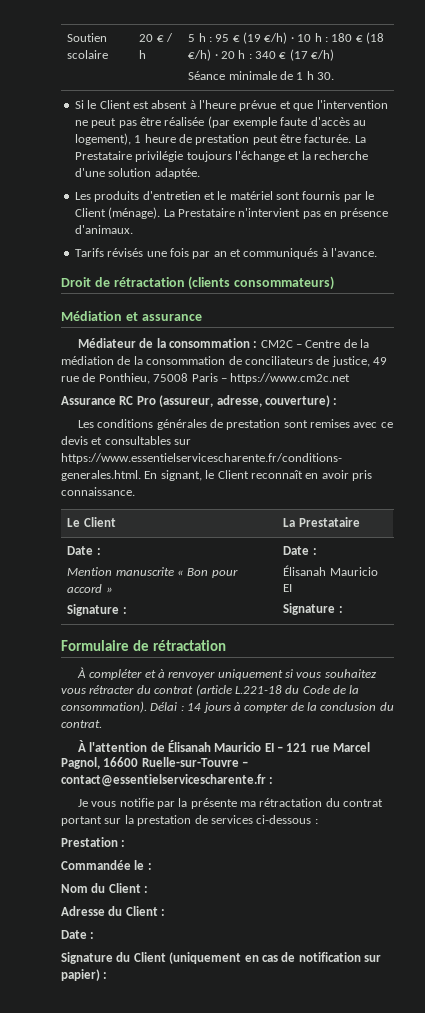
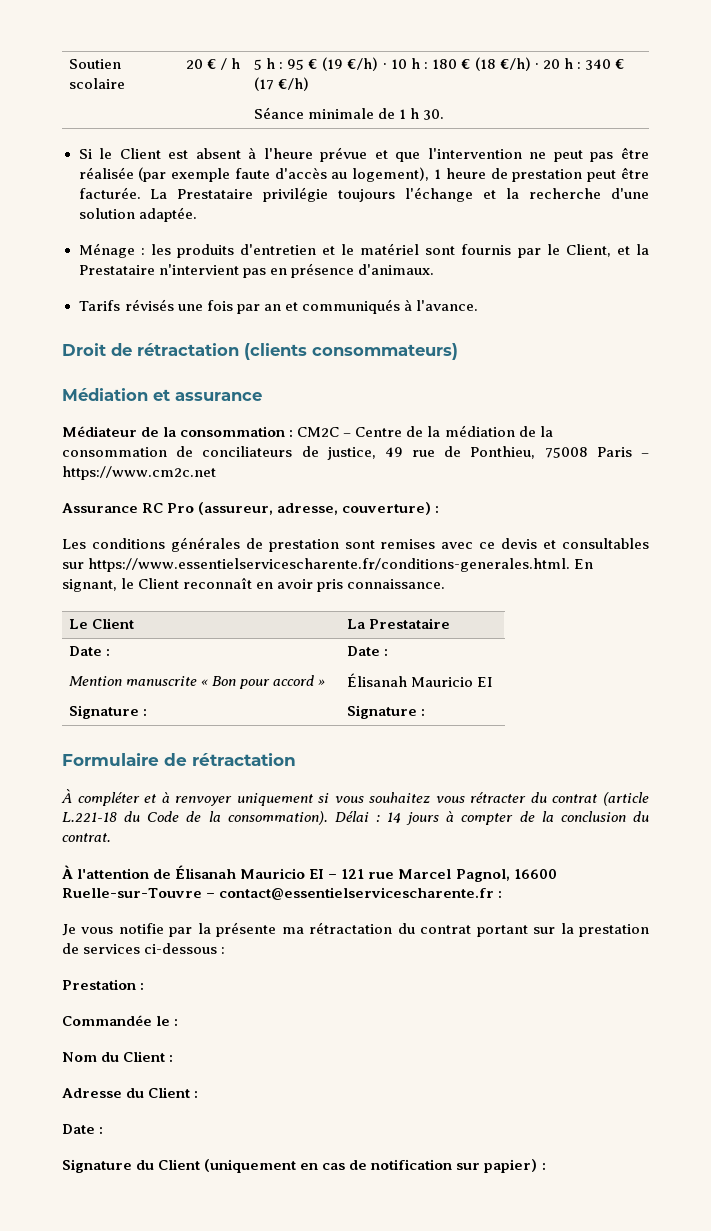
- Les produits d'entretien et le matériel sont fournis par le Client (ménage). La Prestataire n'intervient pas en présence d'animaux.
+ Ménage : les produits d'entretien et le matériel sont fournis par le Client, et la Prestataire n'intervient pas en présence d'animaux.

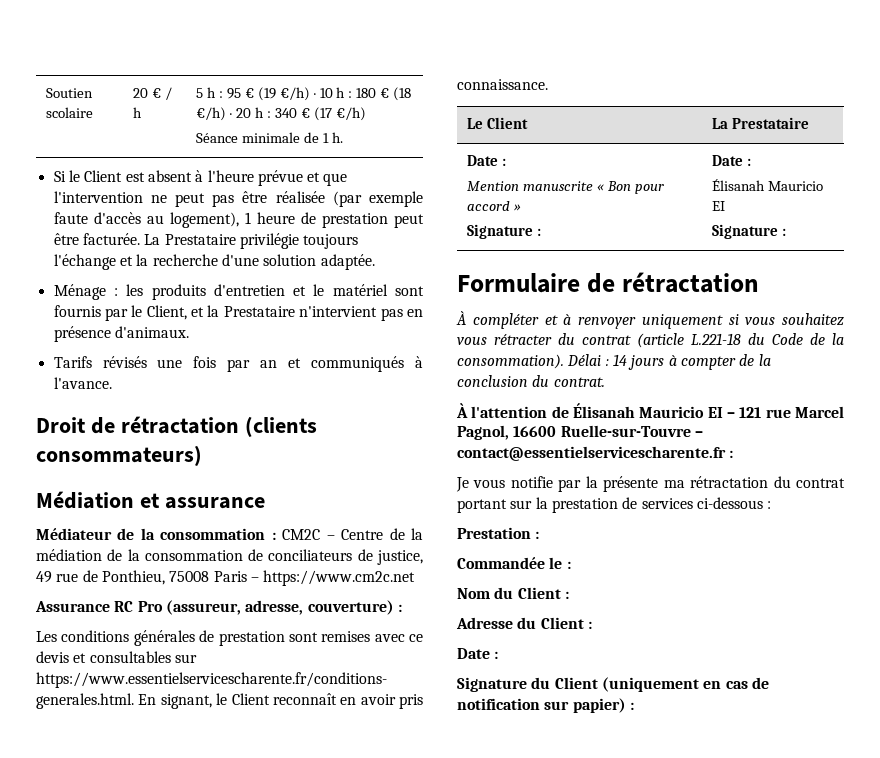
  Soutien scolaire | 20 € / h | 5 h : 95 € (19 €/h) · 10 h : 180 € (18 €/h) · 20 h : 340 € (17 €/h)
- Séance minimale de 1 h 30.
+ Séance minimale de 1 h.

